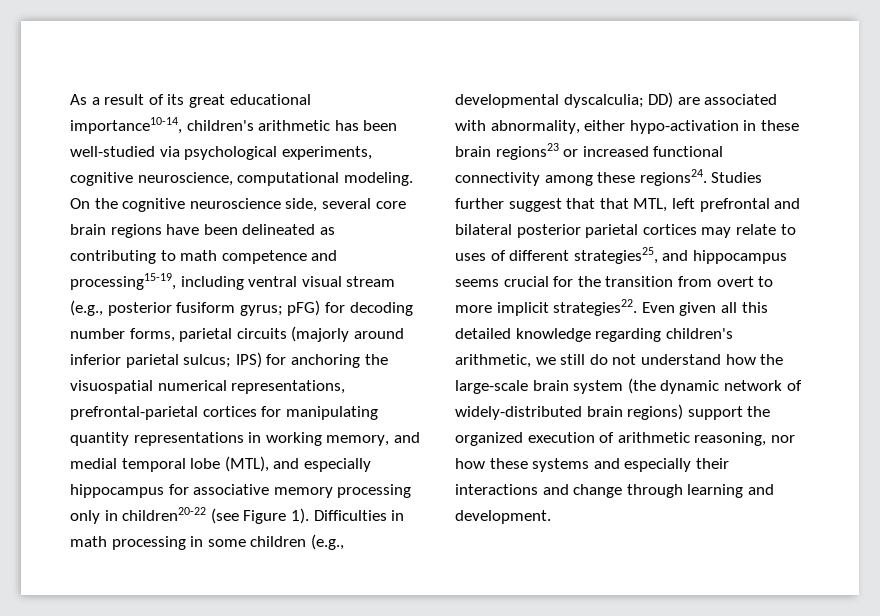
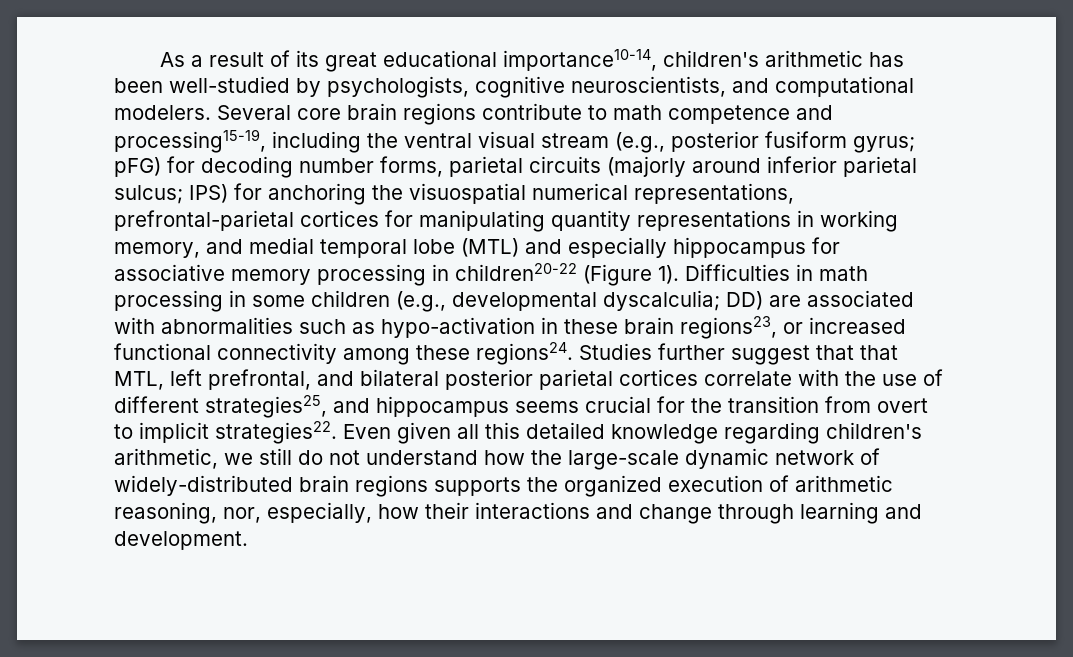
- As a result of its great educational importance10-14, children's arithmetic has been well-studied via psychological experiments, cognitive neuroscience, computational modeling. On the cognitive neuroscience side, several core brain regions have been delineated as contributing to math competence and processing15-19, including ventral visual stream (e.g., posterior fusiform gyrus;
+ As a result of its great educational importance10-14, children's arithmetic has been well-studied by psychologists, cognitive neuroscientists, and computational modelers. Several core brain regions contribute to math competence and processing15-19, including the ventral visual stream (e.g., posterior fusiform gyrus;
- IPS) for anchoring the visuospatial numerical representations, prefrontal-parietal cortices for manipulating quantity representations in working memory, and medial temporal lobe (MTL), and especially hippocampus for associative memory processing only in children20-22 (see Figure 1).
+ IPS) for anchoring the visuospatial numerical representations, prefrontal-parietal cortices for manipulating quantity representations in working memory, and medial temporal lobe (MTL) and especially hippocampus for associative memory processing in children20-22 (Figure 1).
- Difficulties in math processing in some children (e.g., developmental dyscalculia; DD) are associated with abnormality, either hypo-activation in these brain regions23 or increased functional connectivity among these regions24.
+ Difficulties in math processing in some children (e.g., developmental dyscalculia; DD) are associated with abnormalities such as hypo-activation in these brain regions23, or increased functional connectivity among these regions24.
- Studies further suggest that that MTL, left prefrontal and bilateral posterior parietal cortices may relate to uses of different strategies25, and hippocampus seems crucial for the transition from overt to more implicit strategies22.
+ Studies further suggest that that MTL, left prefrontal, and bilateral posterior parietal cortices correlate with the use of different strategies25, and hippocampus seems crucial for the transition from overt to implicit strategies22.
- Even given all this detailed knowledge regarding children's arithmetic, we still do not understand how the large-scale brain system (the dynamic network of widely-distributed brain regions) support the organized execution of arithmetic reasoning, nor how these systems and especially their interactions and change through learning and development.
+ Even given all this detailed knowledge regarding children's arithmetic, we still do not understand how the large-scale dynamic network of widely-distributed brain regions supports the organized execution of arithmetic reasoning, nor, especially, how their interactions and change through learning and development.

